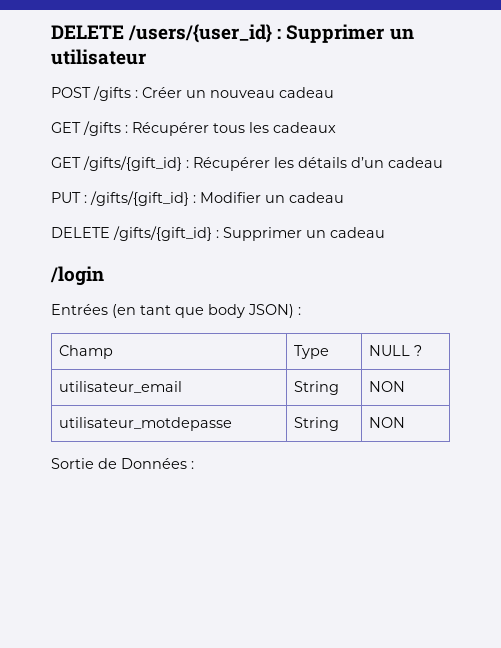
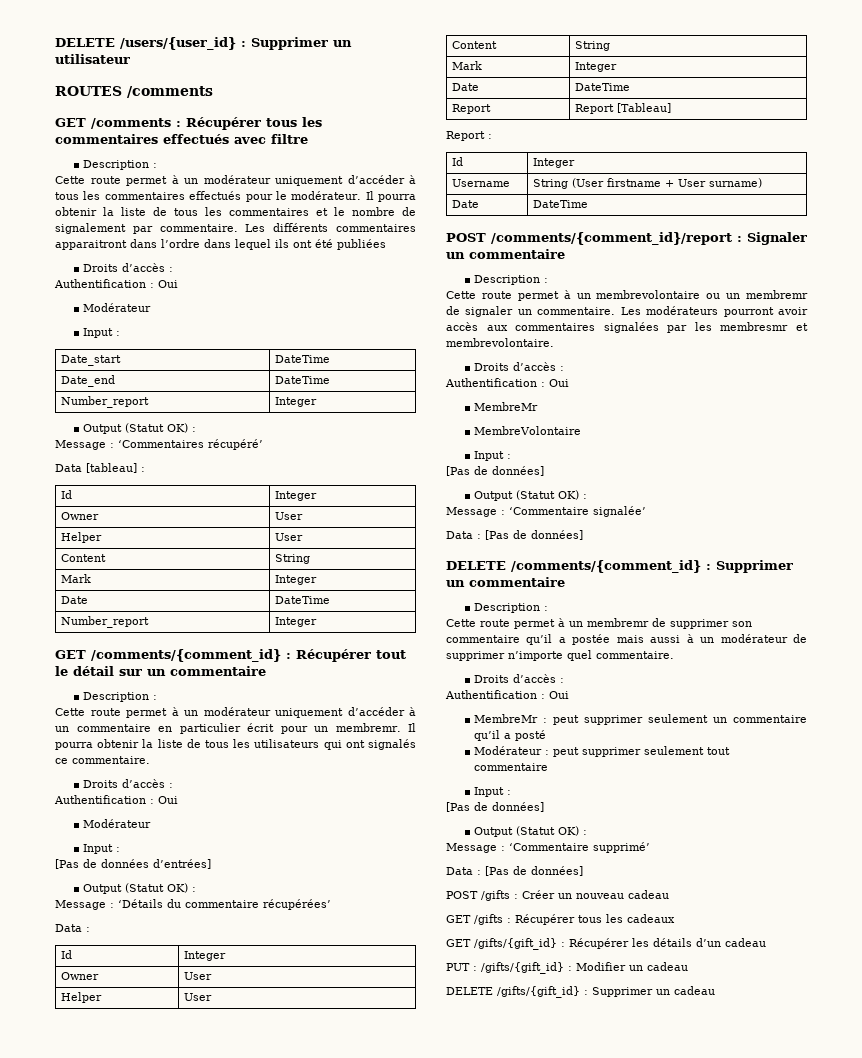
+ ROUTES /comments
+ GET /comments : Récupérer tous les commentaires effectués avec filtre
+ Description :
+ Cette route permet à un modérateur uniquement d’accéder à tous les commentaires effectués pour le modérateur. Il pourra obtenir la liste de tous les commentaires et le nombre de signalement par commentaire. Les différents commentaires apparaitront dans l’ordre dans lequel ils ont été publiées
+ Droits d’accès :
+ Authentification : Oui
+ Modérateur
+ Input :
+ Date_start | DateTime
+ Date_end | DateTime
+ Number_report | Integer
+ Output (Statut OK) :
+ Message : ‘Commentaires récupéré’
+ Data [tableau] :
+ Id | Integer
+ Owner | User
+ Helper | User
+ Content | String
+ Mark | Integer
+ Date | DateTime
+ Number_report | Integer
+ GET /comments/{comment_id} : Récupérer tout le détail sur un commentaire
+ Description :
+ Cette route permet à un modérateur uniquement d’accéder à un commentaire en particulier écrit pour un membremr. Il pourra obtenir la liste de tous les utilisateurs qui ont signalés ce commentaire.
+ Droits d’accès :
+ Authentification : Oui
+ Modérateur
+ Input :
+ [Pas de données d’entrées]
+ Output (Statut OK) :
+ Message : ‘Détails du commentaire récupérées’
+ Data :
+ Id | Integer
+ Owner | User
+ Helper | User
+ Content | String
+ Mark | Integer
+ Date | DateTime
+ Report | Report [Tableau]
+ Report :
+ Id | Integer
+ Username | String (User firstname + User surname)
+ Date | DateTime
+ POST /comments/{comment_id}/report : Signaler un commentaire
+ Description :
+ Cette route permet à un membrevolontaire ou un membremr de signaler un commentaire. Les modérateurs pourront avoir accès aux commentaires signalées par les membresmr et membrevolontaire.
+ Droits d’accès :
+ Authentification : Oui
+ MembreMr
+ MembreVolontaire
+ Input :
+ [Pas de données]
+ Output (Statut OK) :
+ Message : ‘Commentaire signalée’
+ Data : [Pas de données]
+ DELETE /comments/{comment_id} : Supprimer un commentaire
+ Description :
+ Cette route permet à un membremr de supprimer son commentaire qu’il a postée mais aussi à un modérateur de supprimer n’importe quel commentaire.
+ Droits d’accès :
+ Authentification : Oui
+ MembreMr : peut supprimer seulement un commentaire qu’il a posté
+ Modérateur : peut supprimer seulement tout commentaire
+ Input :
+ [Pas de données]
+ Output (Statut OK) :
+ Message : ‘Commentaire supprimé’
+ Data : [Pas de données]
- /login
- Entrées (en tant que body JSON) :
- Champ | Type | NULL ?
- utilisateur_email | String | NON
- utilisateur_motdepasse | String | NON
- Sortie de Données :

